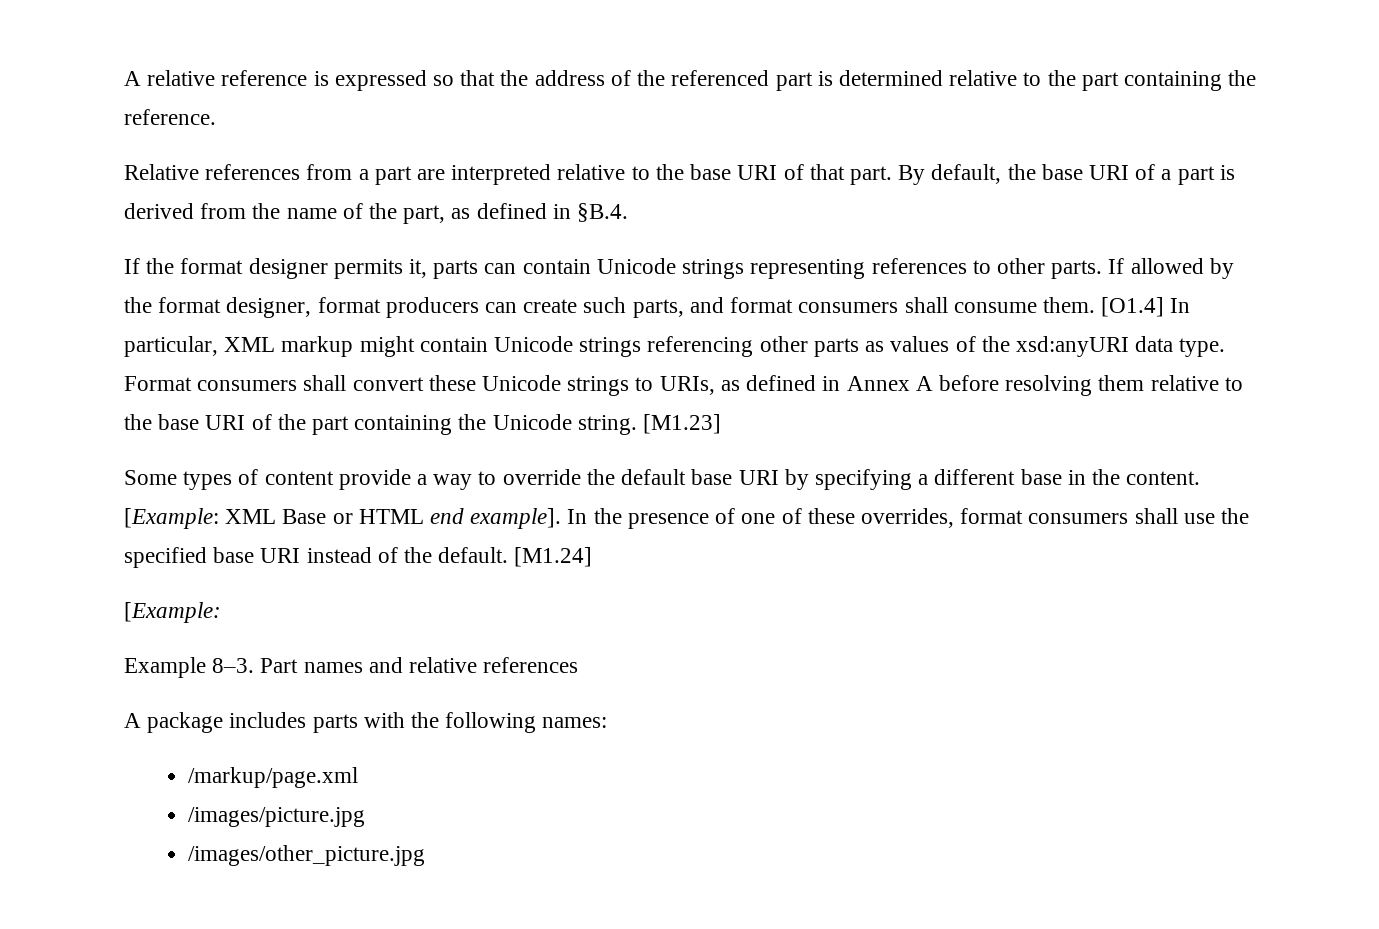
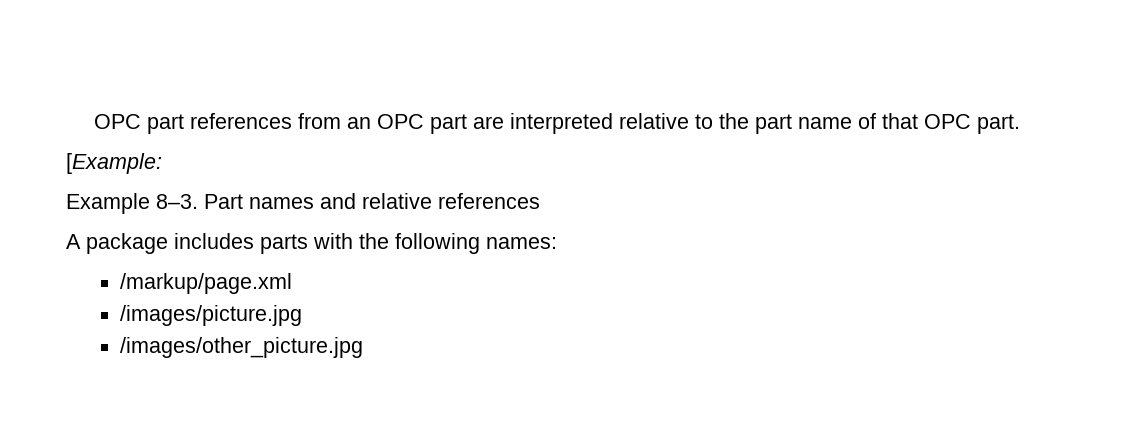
- A relative reference is expressed so that the address of the referenced part is determined relative to the part containing the reference.
- Relative references from a part are interpreted relative to the base URI of that part. By default, the base URI of a part is derived from the name of the part, as defined in §B.4.
- If the format designer permits it, parts can contain Unicode strings representing references to other parts. If allowed by the format designer, format producers can create such parts, and format consumers shall consume them. [O1.4] In particular, XML markup might contain Unicode strings referencing other parts as values of the xsd:anyURI data type. Format consumers shall convert these Unicode strings to URIs, as defined in Annex A before resolving them relative to the base URI of the part containing the Unicode string. [M1.23]
- Some types of content provide a way to override the default base URI by specifying a different base in the content. [Example: XML Base or HTML end example]. In the presence of one of these overrides, format consumers shall use the specified base URI instead of the default. [M1.24]
+ OPC part references from an OPC part are interpreted relative to the part name of that OPC part.

